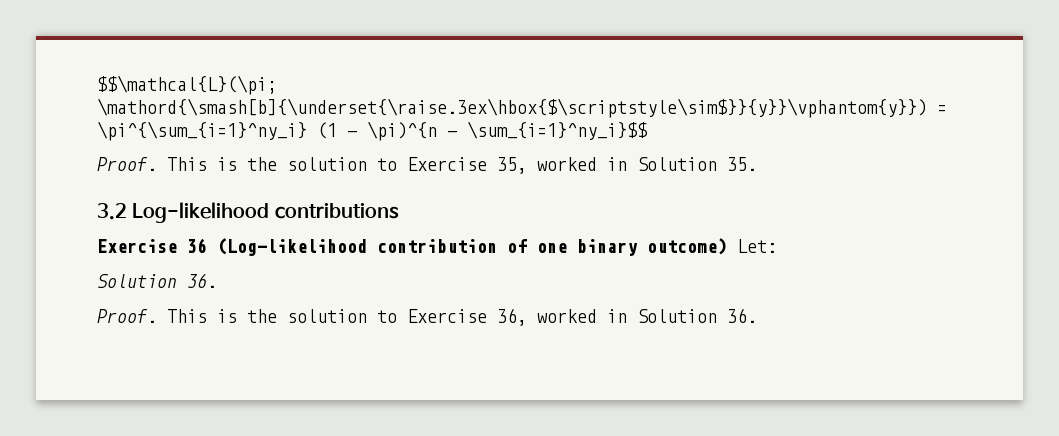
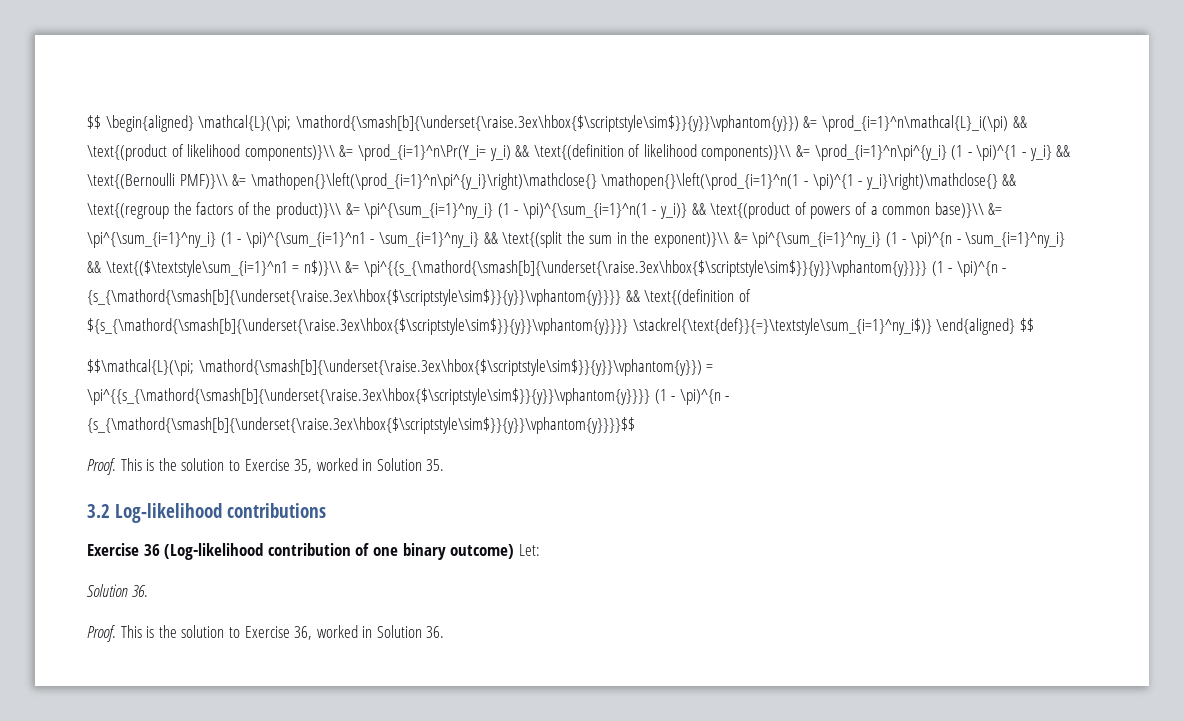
- $$\mathcal{L}(\pi; \mathord{\smash[b]{\underset{\raise.3ex\hbox{$\scriptstyle\sim$}}{y}}\vphantom{y}}) = \pi^{\sum_{i=1}^ny_i} (1 - \pi)^{n - \sum_{i=1}^ny_i}$$
+ $$ \begin{aligned} \mathcal{L}(\pi; \mathord{\smash[b]{\underset{\raise.3ex\hbox{$\scriptstyle\sim$}}{y}}\vphantom{y}}) &= \prod_{i=1}^n\mathcal{L}_i(\pi) && \text{(product of likelihood components)}\\ &= \prod_{i=1}^n\Pr(Y_i= y_i) && \text{(definition of likelihood components)}\\ &= \prod_{i=1}^n\pi^{y_i} (1 - \pi)^{1 - y_i} && \text{(Bernoulli PMF)}\\ &= \mathopen{}\left(\prod_{i=1}^n\pi^{y_i}\right)\mathclose{} \mathopen{}\left(\prod_{i=1}^n(1 - \pi)^{1 - y_i}\right)\mathclose{} && \text{(regroup the factors of the product)}\\ &= \pi^{\sum_{i=1}^ny_i} (1 - \pi)^{\sum_{i=1}^n(1 - y_i)} && \text{(product of powers of a common base)}\\ &= \pi^{\sum_{i=1}^ny_i} (1 - \pi)^{\sum_{i=1}^n1 - \sum_{i=1}^ny_i} && \text{(split the sum in the exponent)}\\ &= \pi^{\sum_{i=1}^ny_i} (1 - \pi)^{n - \sum_{i=1}^ny_i} && \text{($\textstyle\sum_{i=1}^n1 = n$)}\\ &= \pi^{{s_{\mathord{\smash[b]{\underset{\raise.3ex\hbox{$\scriptstyle\sim$}}{y}}\vphantom{y}}}} (1 - \pi)^{n - {s_{\mathord{\smash[b]{\underset{\raise.3ex\hbox{$\scriptstyle\sim$}}{y}}\vphantom{y}}}} && \text{(definition of ${s_{\mathord{\smash[b]{\underset{\raise.3ex\hbox{$\scriptstyle\sim$}}{y}}\vphantom{y}}}} \stackrel{\text{def}}{=}\textstyle\sum_{i=1}^ny_i$)} \end{aligned} $$
+ $$\mathcal{L}(\pi; \mathord{\smash[b]{\underset{\raise.3ex\hbox{$\scriptstyle\sim$}}{y}}\vphantom{y}}) = \pi^{{s_{\mathord{\smash[b]{\underset{\raise.3ex\hbox{$\scriptstyle\sim$}}{y}}\vphantom{y}}}} (1 - \pi)^{n - {s_{\mathord{\smash[b]{\underset{\raise.3ex\hbox{$\scriptstyle\sim$}}{y}}\vphantom{y}}}}$$

